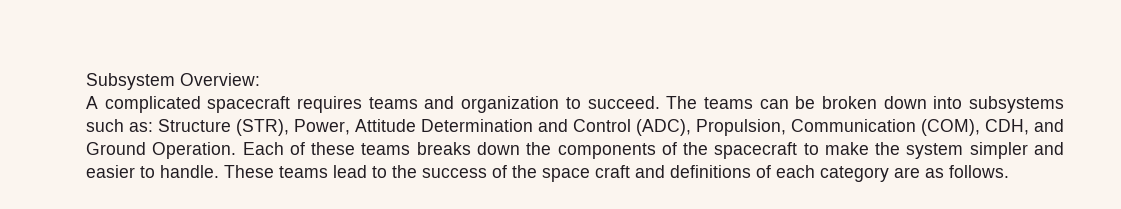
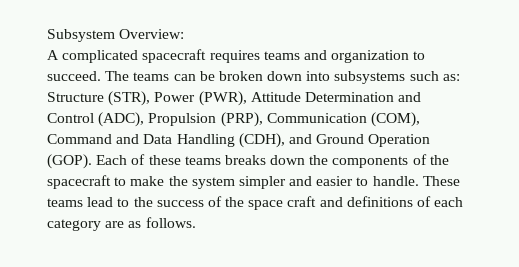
- The teams can be broken down into subsystems such as: Structure (STR), Power, Attitude Determination and Control (ADC), Propulsion, Communication (COM), CDH, and Ground Operation.
+ The teams can be broken down into subsystems such as: Structure (STR), Power (PWR), Attitude Determination and Control (ADC), Propulsion (PRP), Communication (COM), Command and Data Handling (CDH), and Ground Operation (GOP).

